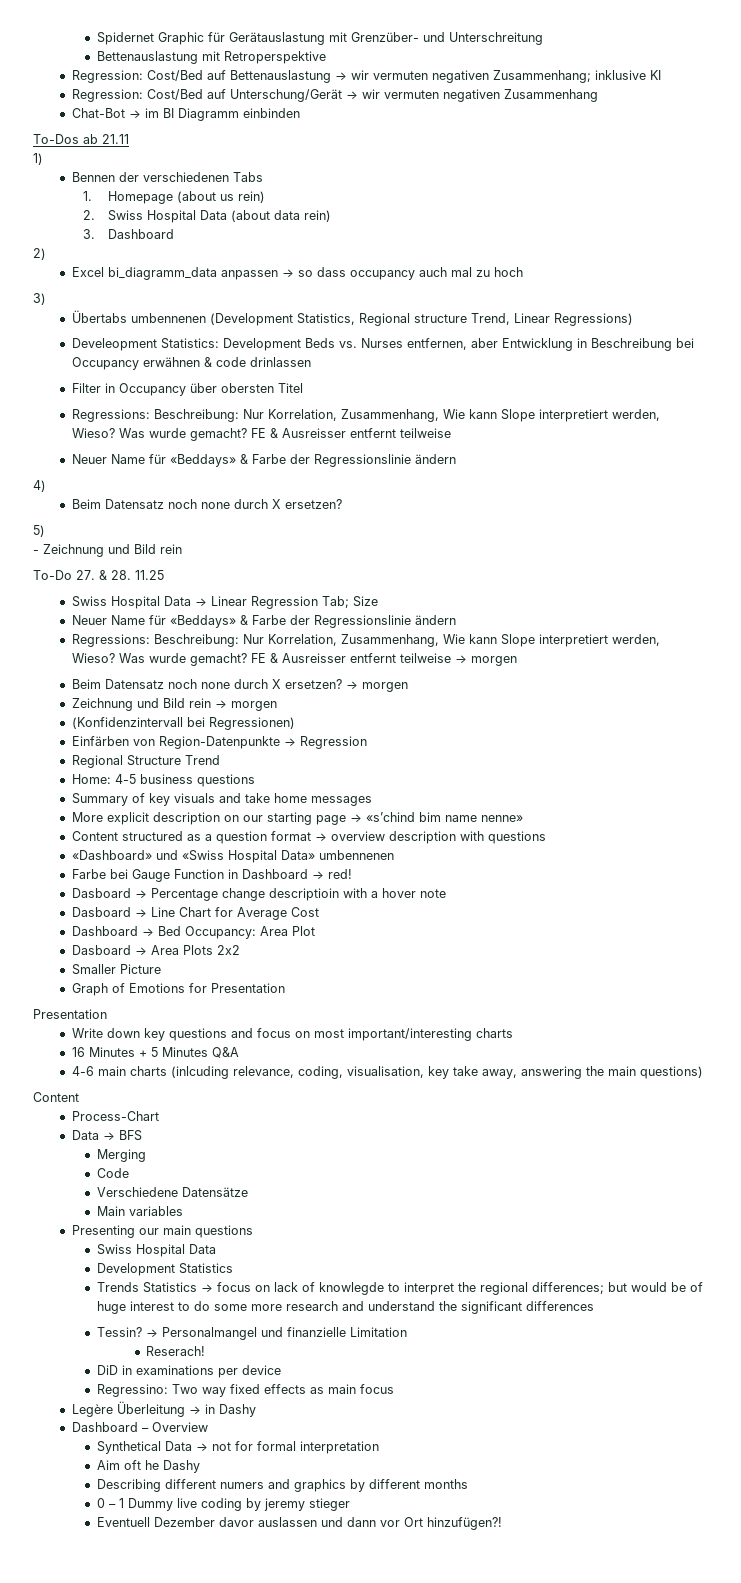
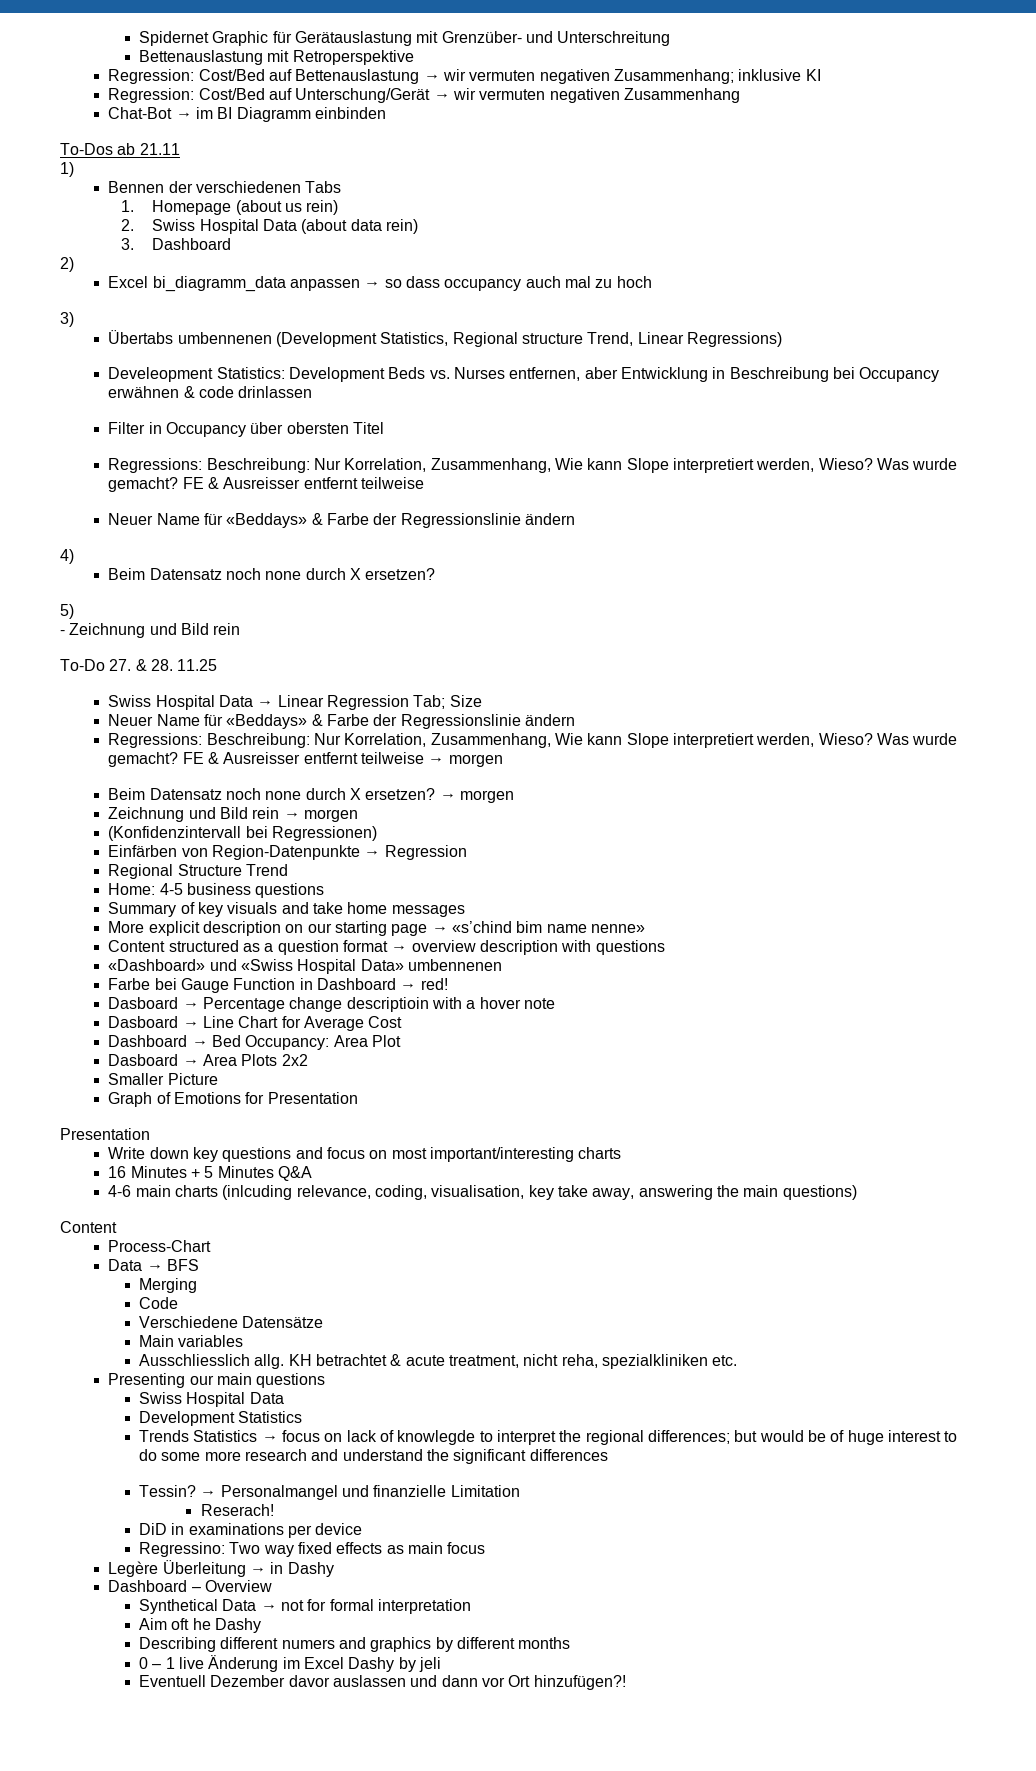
+ Ausschliesslich allg. KH betrachtet & acute treatment, nicht reha, spezialkliniken etc.
- 0 – 1 Dummy live coding by jeremy stieger
+ 0 – 1 live Änderung im Excel Dashy by jeli

